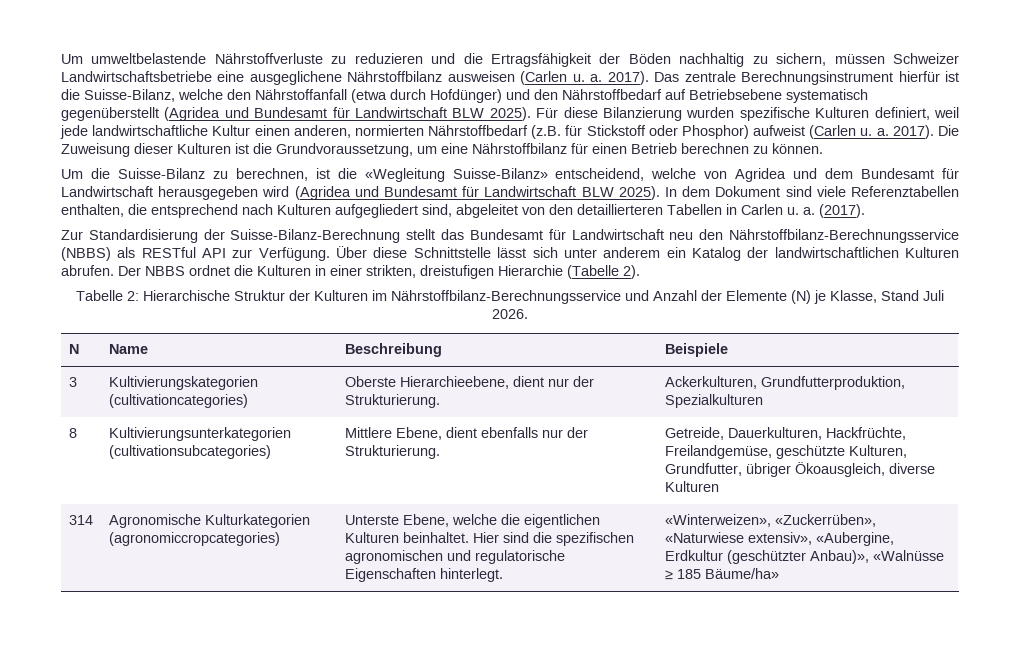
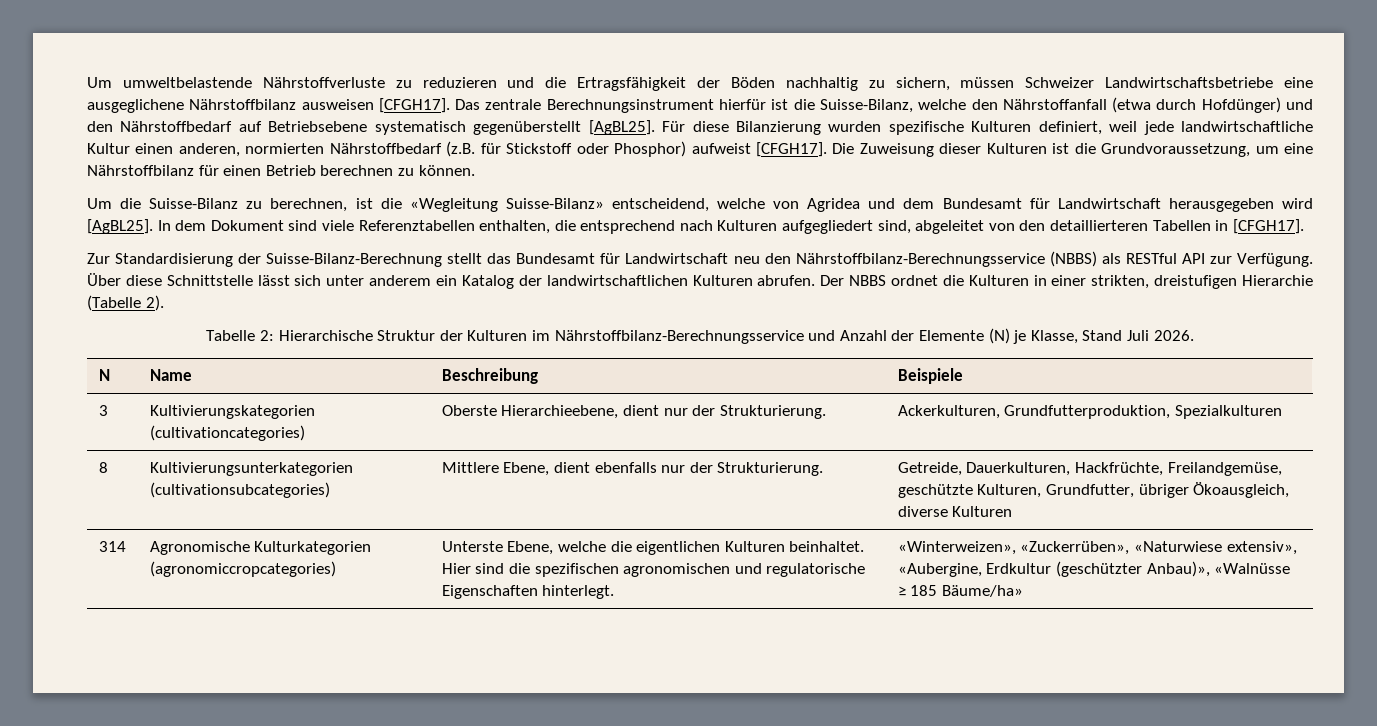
- Um umweltbelastende Nährstoffverluste zu reduzieren und die Ertragsfähigkeit der Böden nachhaltig zu sichern, müssen Schweizer Landwirtschaftsbetriebe eine ausgeglichene Nährstoffbilanz ausweisen (Carlen u. a. 2017).
+ Um umweltbelastende Nährstoffverluste zu reduzieren und die Ertragsfähigkeit der Böden nachhaltig zu sichern, müssen Schweizer Landwirtschaftsbetriebe eine ausgeglichene Nährstoffbilanz ausweisen [CFGH17].
- Das zentrale Berechnungsinstrument hierfür ist die Suisse-Bilanz, welche den Nährstoffanfall (etwa durch Hofdünger) und den Nährstoffbedarf auf Betriebsebene systematisch gegenüberstellt (Agridea und Bundesamt für Landwirtschaft BLW 2025).
+ Das zentrale Berechnungsinstrument hierfür ist die Suisse-Bilanz, welche den Nährstoffanfall (etwa durch Hofdünger) und den Nährstoffbedarf auf Betriebsebene systematisch gegenüberstellt [AgBL25].
- Für diese Bilanzierung wurden spezifische Kulturen definiert, weil jede landwirtschaftliche Kultur einen anderen, normierten Nährstoffbedarf (z.B. für Stickstoff oder Phosphor) aufweist (Carlen u. a. 2017).
+ Für diese Bilanzierung wurden spezifische Kulturen definiert, weil jede landwirtschaftliche Kultur einen anderen, normierten Nährstoffbedarf (z.B. für Stickstoff oder Phosphor) aufweist [CFGH17].
- Um die Suisse-Bilanz zu berechnen, ist die «Wegleitung Suisse-Bilanz» entscheidend, welche von Agridea und dem Bundesamt für Landwirtschaft herausgegeben wird (Agridea und Bundesamt für Landwirtschaft BLW 2025).
+ Um die Suisse-Bilanz zu berechnen, ist die «Wegleitung Suisse-Bilanz» entscheidend, welche von Agridea und dem Bundesamt für Landwirtschaft herausgegeben wird [AgBL25].
- In dem Dokument sind viele Referenztabellen enthalten, die entsprechend nach Kulturen aufgegliedert sind, abgeleitet von den detaillierteren Tabellen in Carlen u. a. (2017).
+ In dem Dokument sind viele Referenztabellen enthalten, die entsprechend nach Kulturen aufgegliedert sind, abgeleitet von den detaillierteren Tabellen in [CFGH17].

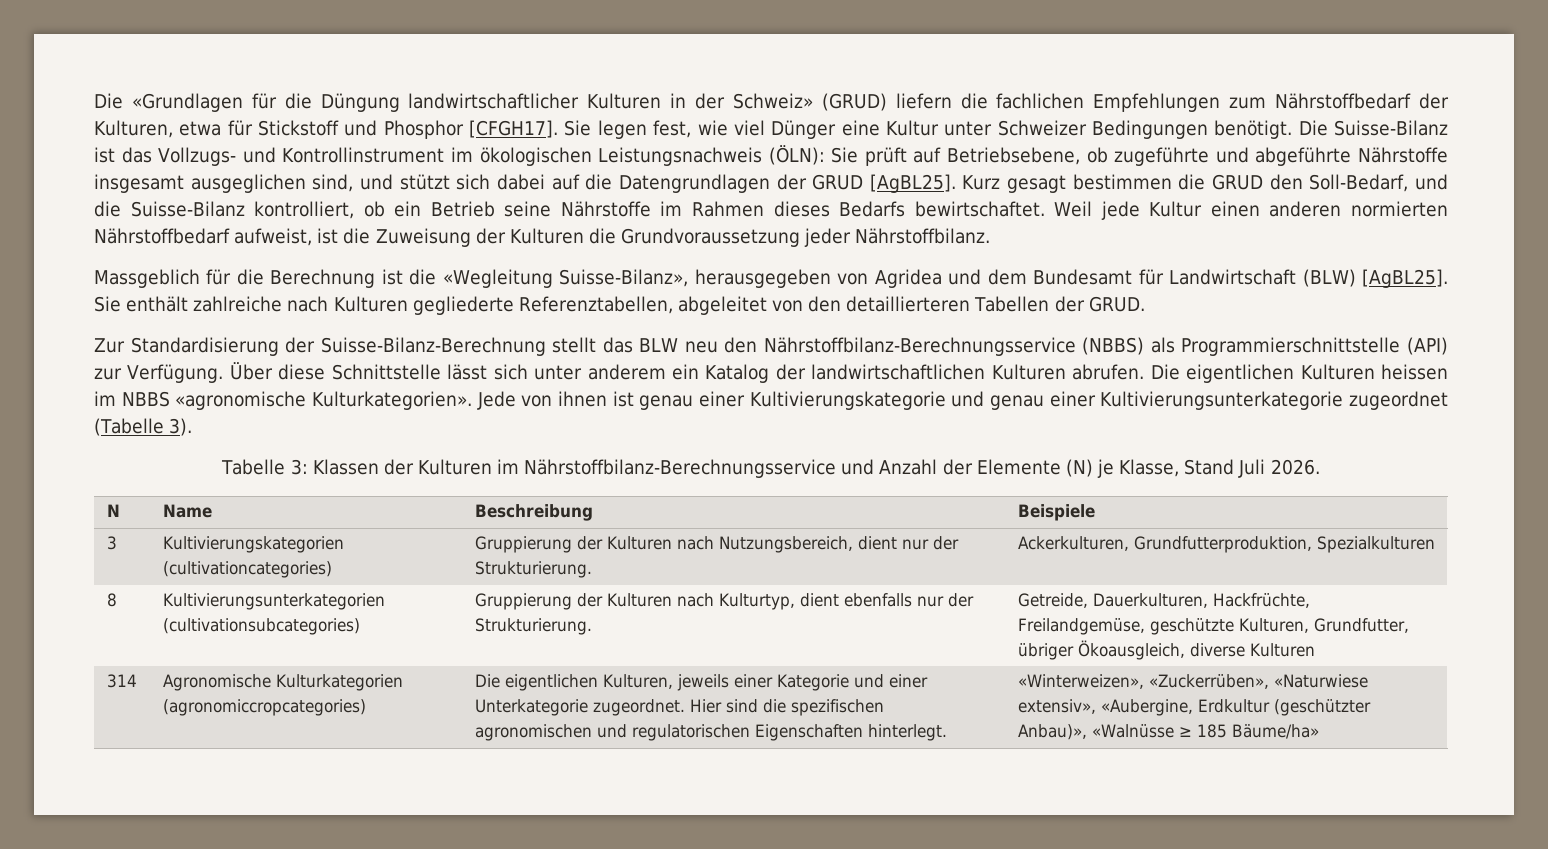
- Um umweltbelastende Nährstoffverluste zu reduzieren und die Ertragsfähigkeit der Böden nachhaltig zu sichern, müssen Schweizer Landwirtschaftsbetriebe eine ausgeglichene Nährstoffbilanz ausweisen [CFGH17]. Das zentrale Berechnungsinstrument hierfür ist die Suisse-Bilanz, welche den Nährstoffanfall (etwa durch Hofdünger) und den Nährstoffbedarf auf Betriebsebene systematisch gegenüberstellt [AgBL25]. Für diese Bilanzierung wurden spezifische Kulturen definiert, weil jede landwirtschaftliche Kultur einen anderen, normierten Nährstoffbedarf (z.B. für Stickstoff oder Phosphor) aufweist [CFGH17]. Die Zuweisung dieser Kulturen ist die Grundvoraussetzung, um eine Nährstoffbilanz für einen Betrieb berechnen zu können.
- Um die Suisse-Bilanz zu berechnen, ist die «Wegleitung Suisse-Bilanz» entscheidend, welche von Agridea und dem Bundesamt für Landwirtschaft herausgegeben wird [AgBL25]. In dem Dokument sind viele Referenztabellen enthalten, die entsprechend nach Kulturen aufgegliedert sind, abgeleitet von den detaillierteren Tabellen in [CFGH17].
+ Die «Grundlagen für die Düngung landwirtschaftlicher Kulturen in der Schweiz» (GRUD) liefern die fachlichen Empfehlungen zum Nährstoffbedarf der Kulturen, etwa für Stickstoff und Phosphor [CFGH17]. Sie legen fest, wie viel Dünger eine Kultur unter Schweizer Bedingungen benötigt. Die Suisse-Bilanz ist das Vollzugs- und Kontrollinstrument im ökologischen Leistungsnachweis (ÖLN): Sie prüft auf Betriebsebene, ob zugeführte und abgeführte Nährstoffe insgesamt ausgeglichen sind, und stützt sich dabei auf die Datengrundlagen der GRUD [AgBL25]. Kurz gesagt bestimmen die GRUD den Soll-Bedarf, und die Suisse-Bilanz kontrolliert, ob ein Betrieb seine Nährstoffe im Rahmen dieses Bedarfs bewirtschaftet. Weil jede Kultur einen anderen normierten Nährstoffbedarf aufweist, ist die Zuweisung der Kulturen die Grundvoraussetzung jeder Nährstoffbilanz.
+ Massgeblich für die Berechnung ist die «Wegleitung Suisse-Bilanz», herausgegeben von Agridea und dem Bundesamt für Landwirtschaft (BLW) [AgBL25]. Sie enthält zahlreiche nach Kulturen gegliederte Referenztabellen, abgeleitet von den detaillierteren Tabellen der GRUD.
- Zur Standardisierung der Suisse-Bilanz-Berechnung stellt das Bundesamt für Landwirtschaft neu den Nährstoffbilanz-Berechnungsservice (NBBS) als RESTful API zur Verfügung.
+ Zur Standardisierung der Suisse-Bilanz-Berechnung stellt das BLW neu den Nährstoffbilanz-Berechnungsservice (NBBS) als Programmierschnittstelle (API) zur Verfügung.
- Der NBBS ordnet die Kulturen in einer strikten, dreistufigen Hierarchie (Tabelle 2).
- Tabelle 2: Hierarchische Struktur der Kulturen im Nährstoffbilanz-Berechnungsservice und Anzahl der Elemente (N) je Klasse, Stand Juli 2026.
+ Die eigentlichen Kulturen heissen im NBBS «agronomische Kulturkategorien». Jede von ihnen ist genau einer Kultivierungskategorie und genau einer Kultivierungsunterkategorie zugeordnet (Tabelle 3).
+ Tabelle 3: Klassen der Kulturen im Nährstoffbilanz-Berechnungsservice und Anzahl der Elemente (N) je Klasse, Stand Juli 2026.
- 3 | Kultivierungskategorien (cultivationcategories) | Oberste Hierarchieebene, dient nur der Strukturierung. | Ackerkulturen, Grundfutterproduktion, Spezialkulturen
+ 3 | Kultivierungskategorien (cultivationcategories) | Gruppierung der Kulturen nach Nutzungsbereich, dient nur der Strukturierung. | Ackerkulturen, Grundfutterproduktion, Spezialkulturen
- 8 | Kultivierungsunterkategorien (cultivationsubcategories) | Mittlere Ebene, dient ebenfalls nur der Strukturierung. | Getreide, Dauerkulturen, Hackfrüchte, Freilandgemüse, geschützte Kulturen, Grundfutter, übriger Ökoausgleich, diverse Kulturen
+ 8 | Kultivierungsunterkategorien (cultivationsubcategories) | Gruppierung der Kulturen nach Kulturtyp, dient ebenfalls nur der Strukturierung. | Getreide, Dauerkulturen, Hackfrüchte, Freilandgemüse, geschützte Kulturen, Grundfutter, übriger Ökoausgleich, diverse Kulturen
- 314 | Agronomische Kulturkategorien (agronomiccropcategories) | Unterste Ebene, welche die eigentlichen Kulturen beinhaltet. Hier sind die spezifischen agronomischen und regulatorische Eigenschaften hinterlegt. | «Winterweizen», «Zuckerrüben», «Naturwiese extensiv», «Aubergine, Erdkultur (geschützter Anbau)», «Walnüsse ≥ 185 Bäume/ha»
+ 314 | Agronomische Kulturkategorien (agronomiccropcategories) | Die eigentlichen Kulturen, jeweils einer Kategorie und einer Unterkategorie zugeordnet. Hier sind die spezifischen agronomischen und regulatorischen Eigenschaften hinterlegt. | «Winterweizen», «Zuckerrüben», «Naturwiese extensiv», «Aubergine, Erdkultur (geschützter Anbau)», «Walnüsse ≥ 185 Bäume/ha»

